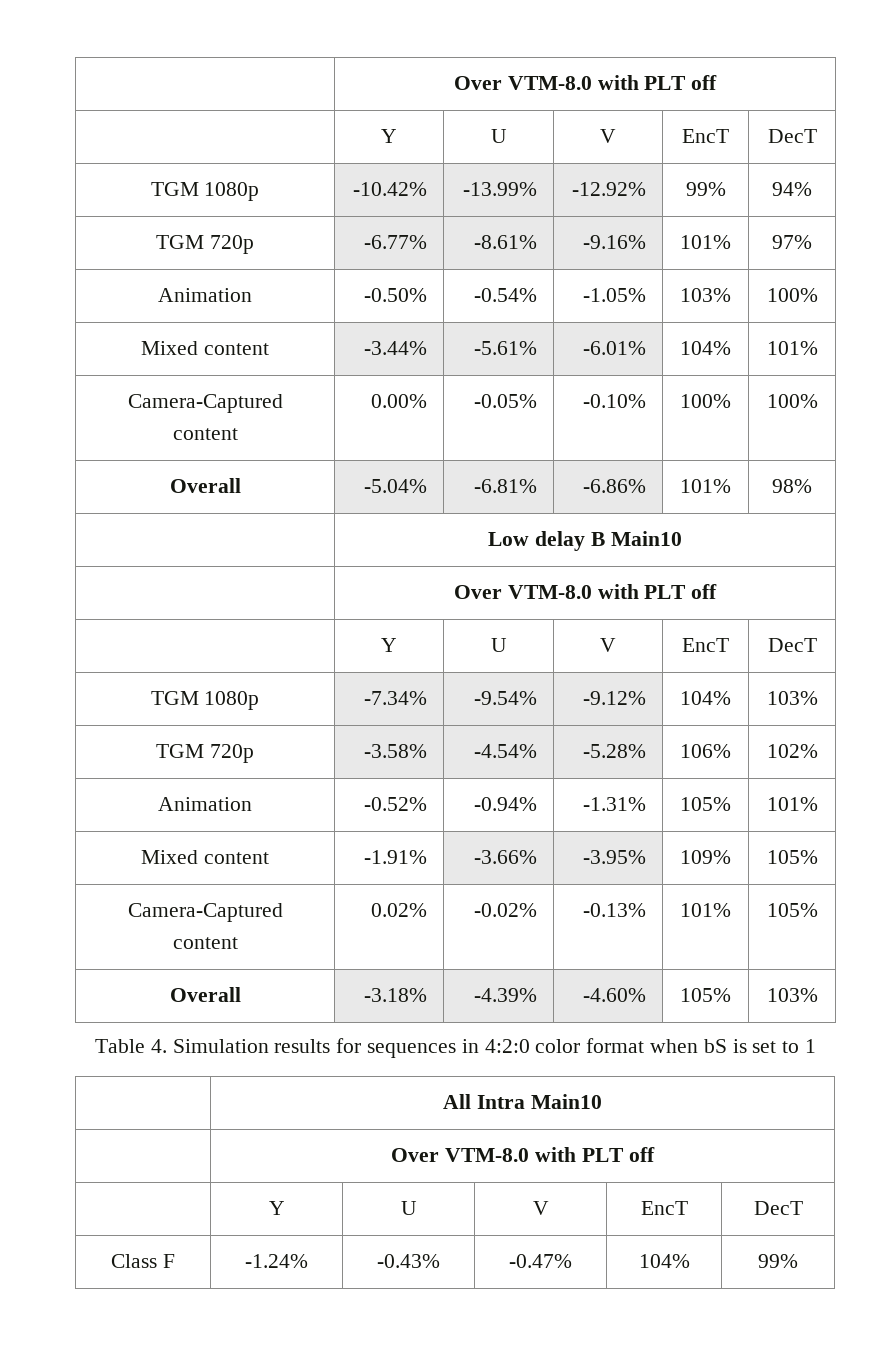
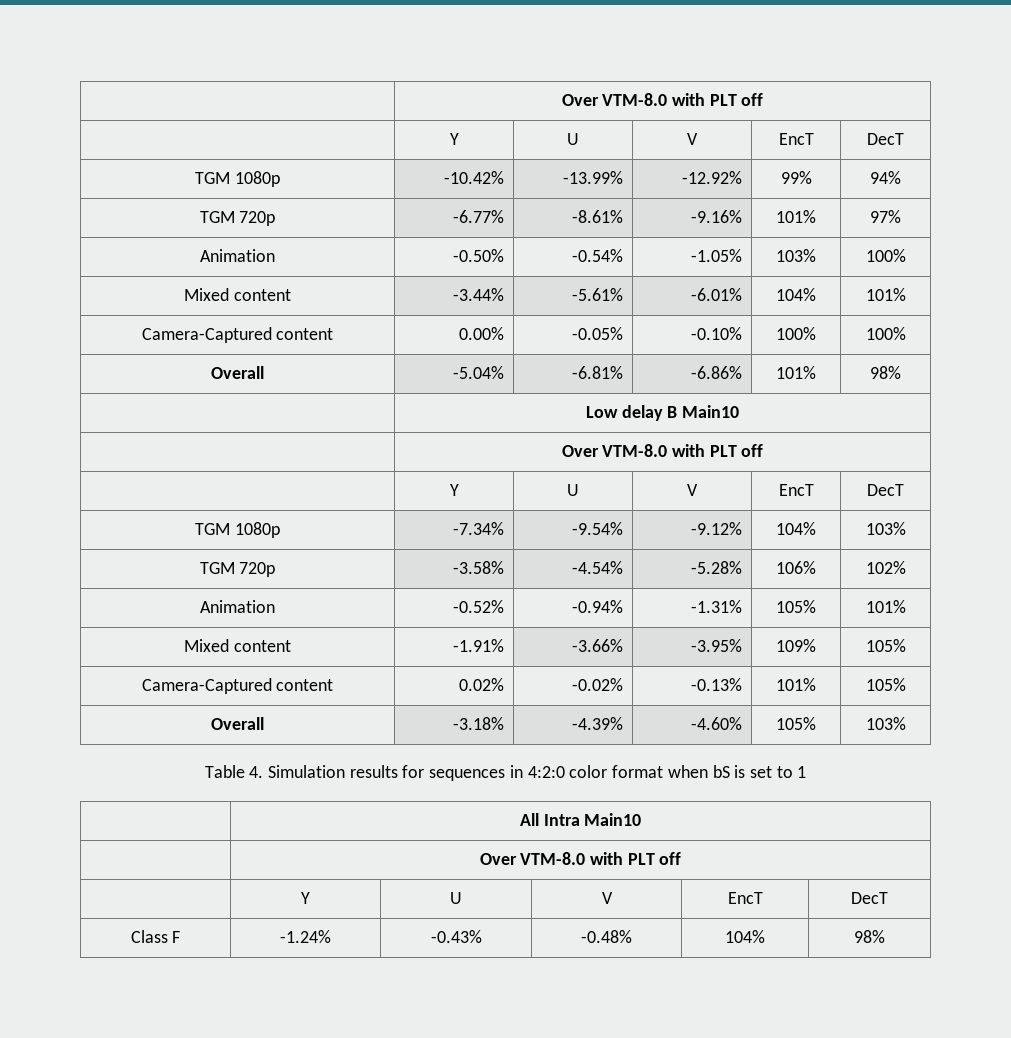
- Class F | -1.24% | -0.43% | -0.47% | 104% | 99%
+ Class F | -1.24% | -0.43% | -0.48% | 104% | 98%

